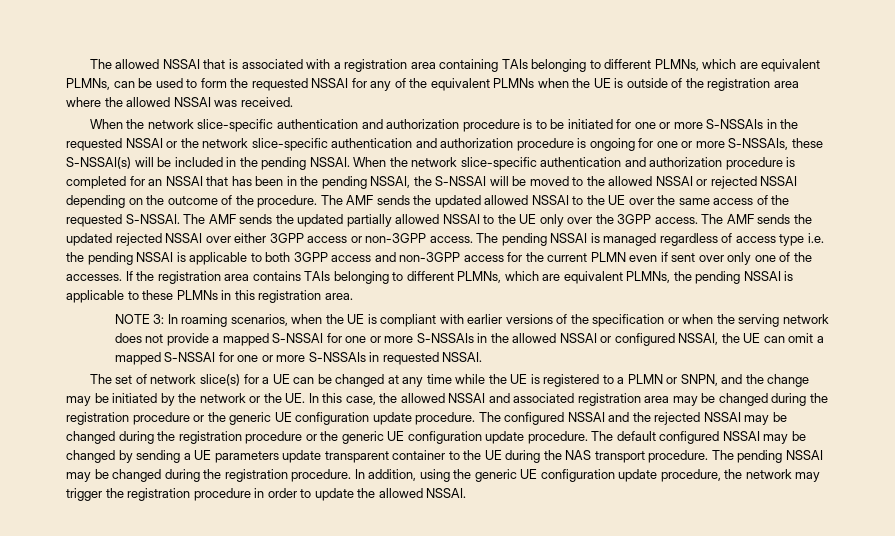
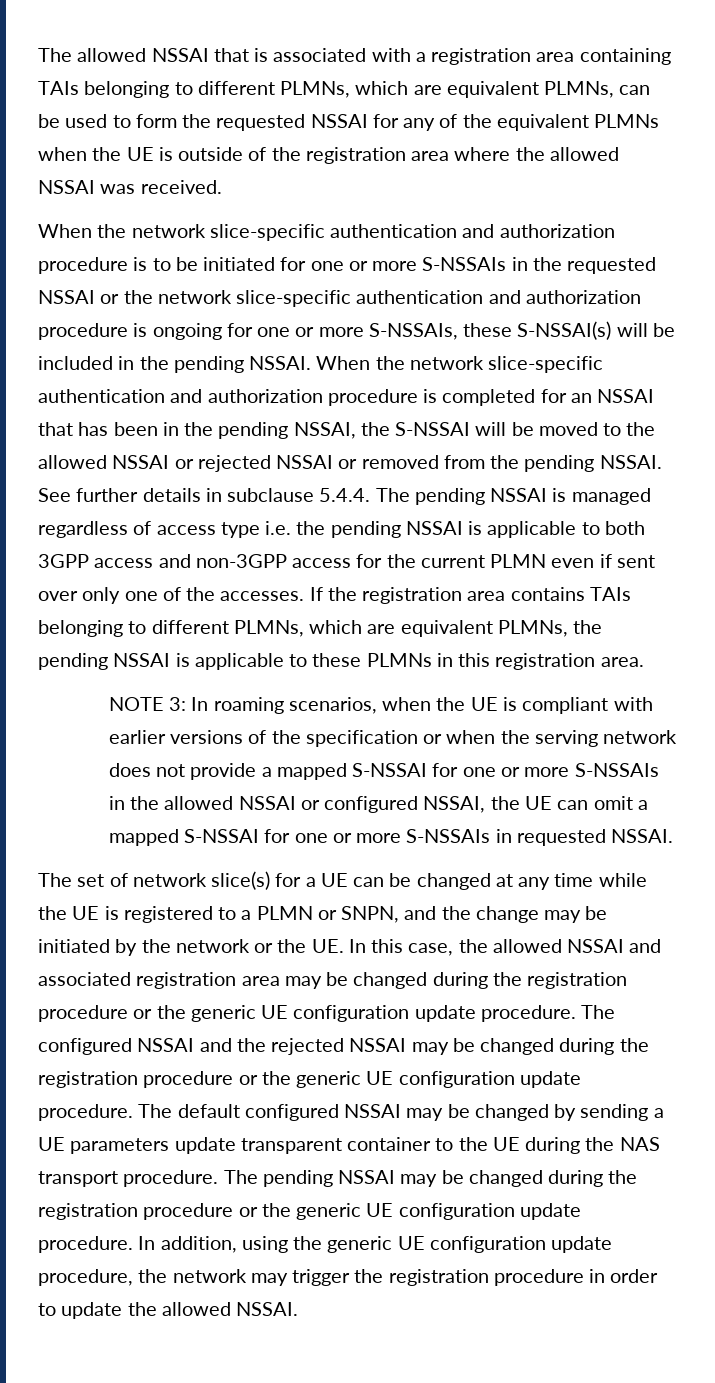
- When the network slice-specific authentication and authorization procedure is completed for an NSSAI that has been in the pending NSSAI, the S-NSSAI will be moved to the allowed NSSAI or rejected NSSAI depending on the outcome of the procedure. The AMF sends the updated allowed NSSAI to the UE over the same access of the requested S-NSSAI. The AMF sends the updated partially allowed NSSAI to the UE only over the 3GPP access. The AMF sends the updated rejected NSSAI over either 3GPP access or non-3GPP access. The pending NSSAI is managed regardless of access type i.e. the pending NSSAI is applicable to both 3GPP access and non-3GPP access for the current PLMN even if sent over only one of the accesses.
+ When the network slice-specific authentication and authorization procedure is completed for an NSSAI that has been in the pending NSSAI, the S-NSSAI will be moved to the allowed NSSAI or rejected NSSAI or removed from the pending NSSAI. See further details in subclause 5.4.4. The pending NSSAI is managed regardless of access type i.e. the pending NSSAI is applicable to both 3GPP access and non-3GPP access for the current PLMN even if sent over only one of the accesses.
- The pending NSSAI may be changed during the registration procedure.
+ The pending NSSAI may be changed during the registration procedure or the generic UE configuration update procedure.

